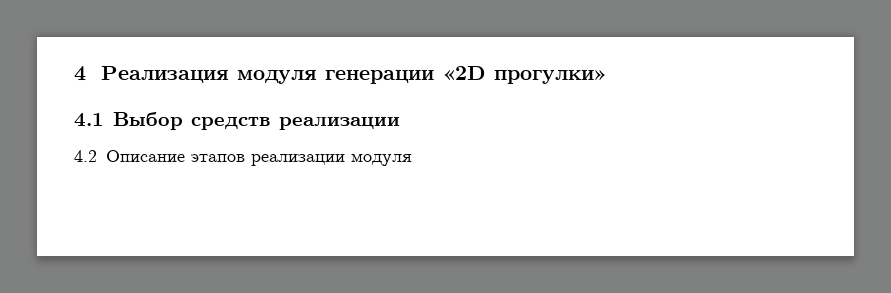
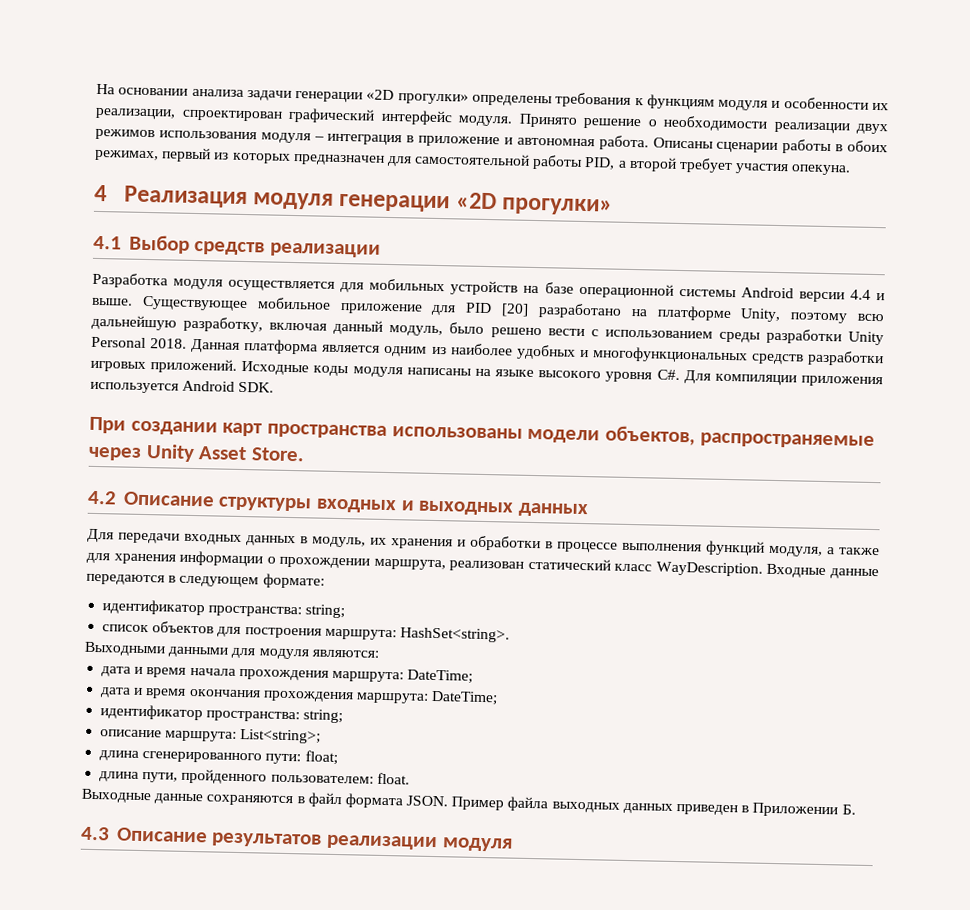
+ На основании анализа задачи генерации «2D прогулки» определены требования к функциям модуля и особенности их реализации, спроектирован графический интерфейс модуля. Принято решение о необходимости реализации двух режимов использования модуля – интеграция в приложение и автономная работа. Описаны сценарии работы в обоих режимах, первый из которых предназначен для самостоятельной работы PID, а второй требует участия опекуна.
- 4.2 Описание этапов реализации модуля
+ Разработка модуля осуществляется для мобильных устройств на базе операционной системы Android версии 4.4 и выше. Существующее мобильное приложение для PID [20] разработано на платформе Unity, поэтому всю дальнейшую разработку, включая данный модуль, было решено вести с использованием среды разработки Unity Personal 2018. Данная платформа является одним из наиболее удобных и многофункциональных средств разработки игровых приложений. Исходные коды модуля написаны на языке высокого уровня C#. Для компиляции приложения используется Android SDK.
+ При создании карт пространства использованы модели объектов, распространяемые через Unity Asset Store.
+ 4.2 Описание структуры входных и выходных данных
+ Для передачи входных данных в модуль, их хранения и обработки в процессе выполнения функций модуля, а также для хранения информации о прохождении маршрута, реализован статический класс WayDescription. Входные данные передаются в следующем формате:
+ идентификатор пространства: string;
+ список объектов для построения маршрута: HashSet<string>.
+ Выходными данными для модуля являются:
+ дата и время начала прохождения маршрута: DateTime;
+ дата и время окончания прохождения маршрута: DateTime;
+ идентификатор пространства: string;
+ описание маршрута: List<string>;
+ длина сгенерированного пути: float;
+ длина пути, пройденного пользователем: float.
+ Выходные данные сохраняются в файл формата JSON. Пример файла выходных данных приведен в Приложении Б.
+ 4.3 Описание результатов реализации модуля

